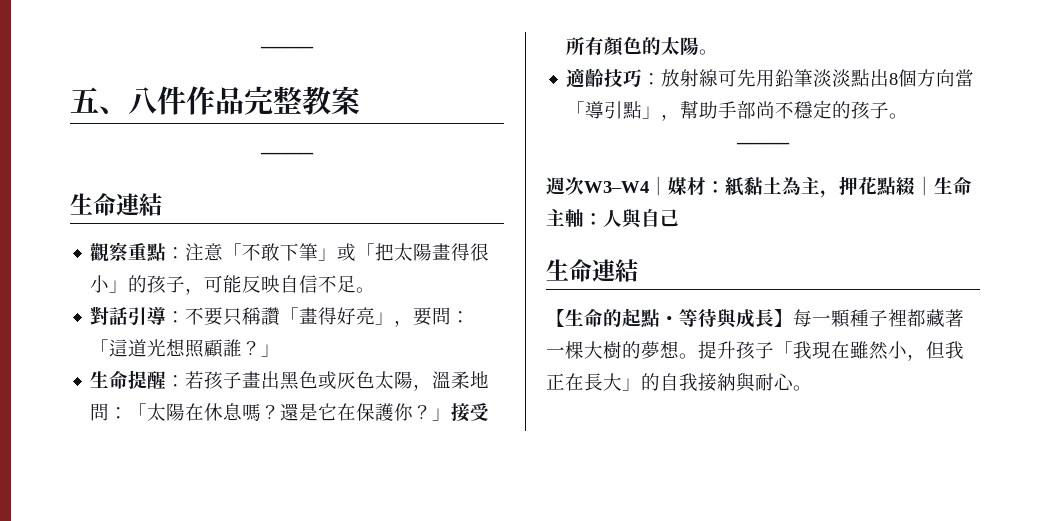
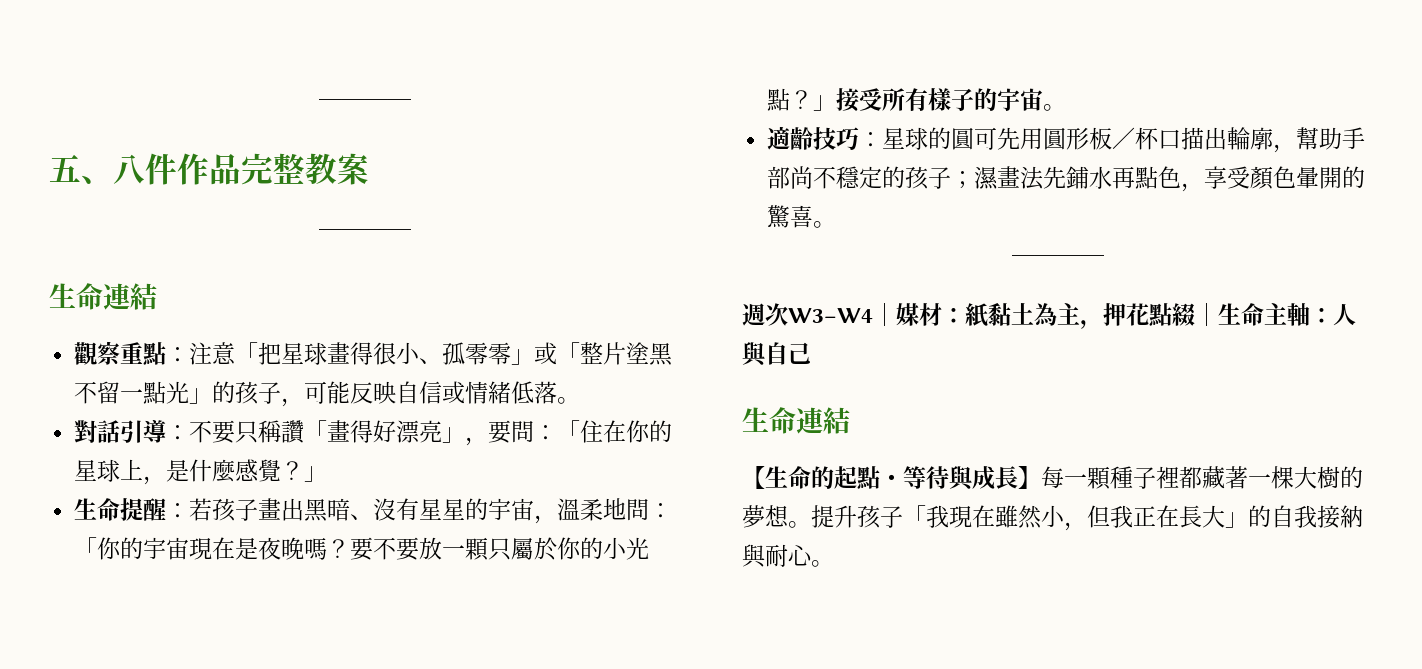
- 觀察重點：注意「不敢下筆」或「把太陽畫得很小」的孩子，可能反映自信不足。
+ 觀察重點：注意「把星球畫得很小、孤零零」或「整片塗黑不留一點光」的孩子，可能反映自信或情緒低落。
- 對話引導：不要只稱讚「畫得好亮」，要問：「這道光想照顧誰？」
+ 對話引導：不要只稱讚「畫得好漂亮」，要問：「住在你的星球上，是什麼感覺？」
- 生命提醒：若孩子畫出黑色或灰色太陽，溫柔地問：「太陽在休息嗎？還是它在保護你？」接受所有顏色的太陽。
+ 生命提醒：若孩子畫出黑暗、沒有星星的宇宙，溫柔地問：「你的宇宙現在是夜晚嗎？要不要放一顆只屬於你的小光點？」接受所有樣子的宇宙。
- 適齡技巧：放射線可先用鉛筆淡淡點出8個方向當「導引點」，幫助手部尚不穩定的孩子。
+ 適齡技巧：星球的圓可先用圓形板／杯口描出輪廓，幫助手部尚不穩定的孩子；濕畫法先鋪水再點色，享受顏色暈開的驚喜。

